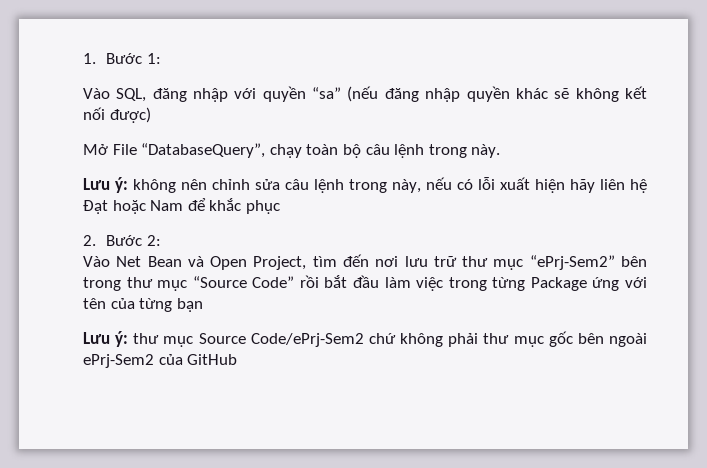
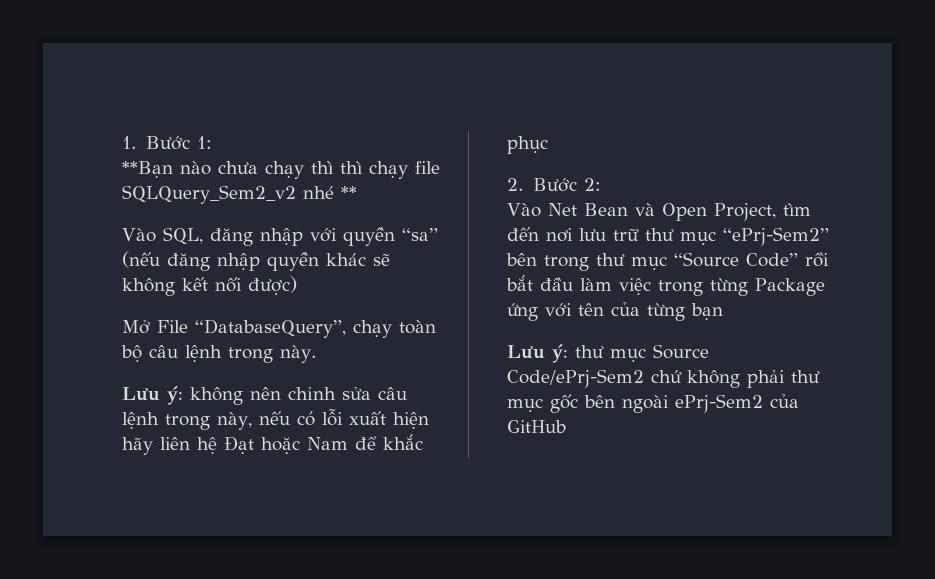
+ **Bạn nào chưa chạy thì thì chạy file SQLQuery_Sem2_v2 nhé **

